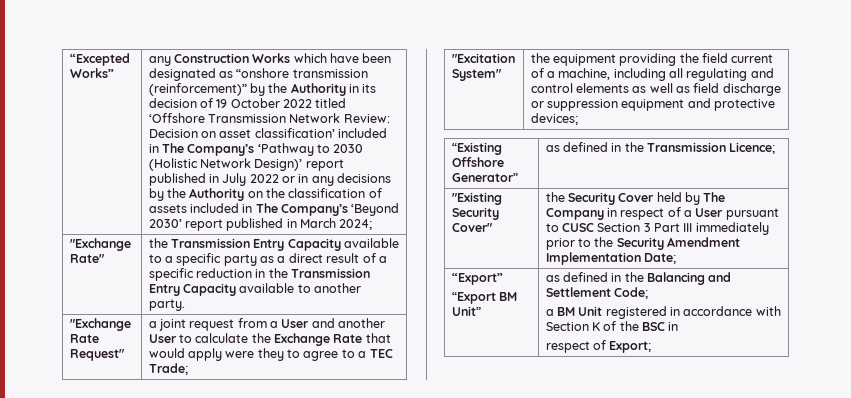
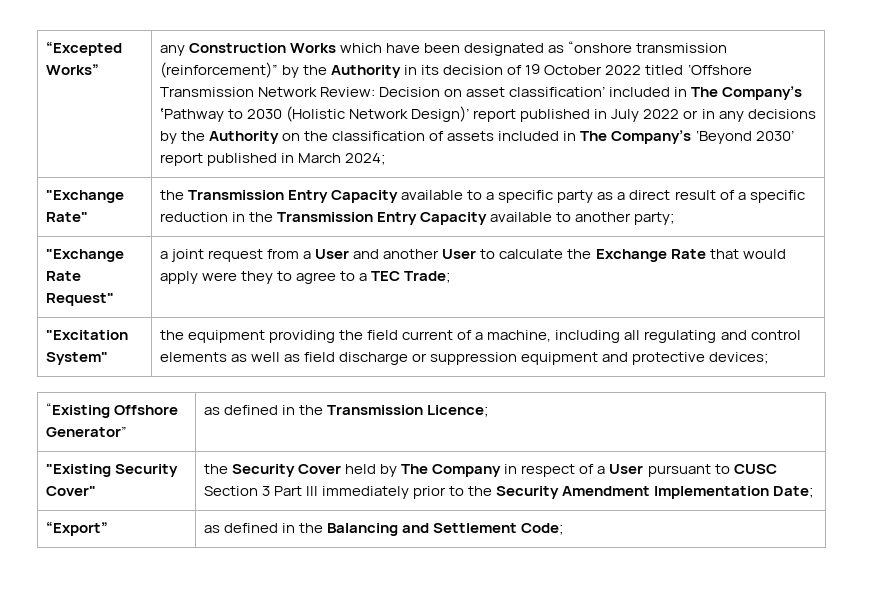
- "Exchange Rate" | the Transmission Entry Capacity available to a specific party as a direct result of a specific reduction in the Transmission Entry Capacity available to another party.
+ "Exchange Rate" | the Transmission Entry Capacity available to a specific party as a direct result of a specific reduction in the Transmission Entry Capacity available to another party;
- “Export”
- “Export BM Unit” | as defined in the Balancing and Settlement Code;
- a BM Unit registered in accordance with Section K of the BSC in
- respect of Export;
+ “Export” | as defined in the Balancing and Settlement Code;

